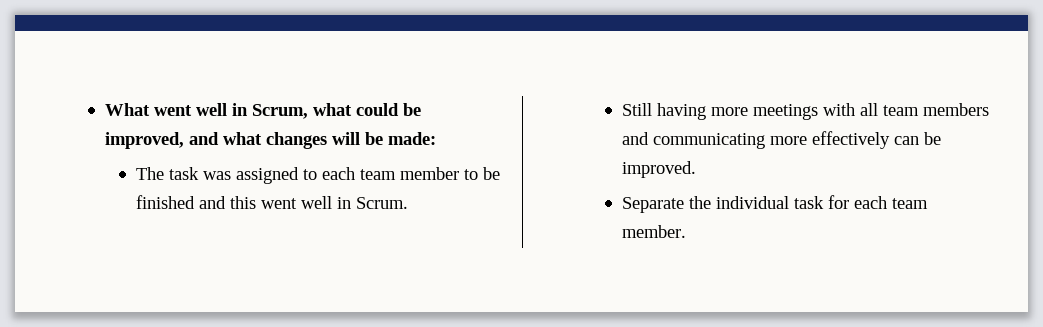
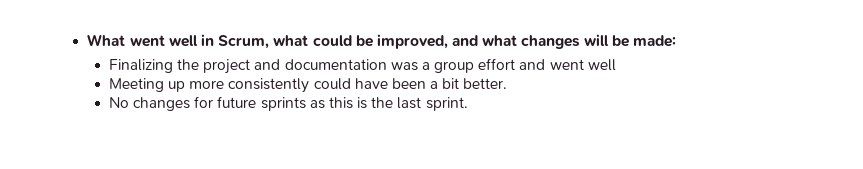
- The task was assigned to each team member to be finished and this went well in Scrum.
- Still having more meetings with all team members and communicating more effectively can be improved.
- Separate the individual task for each team member.
+ Finalizing the project and documentation was a group effort and went well
+ Meeting up more consistently could have been a bit better.
+ No changes for future sprints as this is the last sprint.

